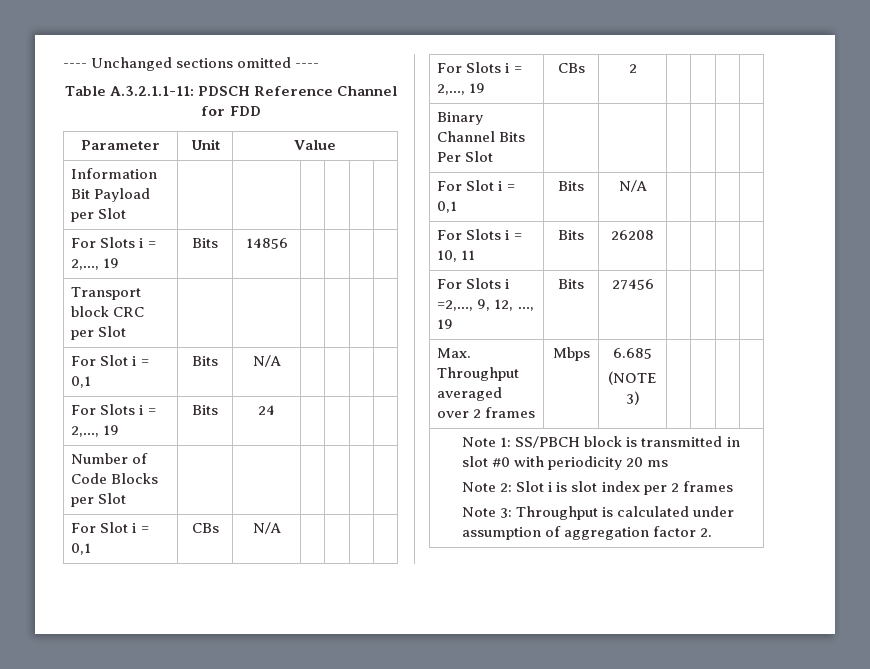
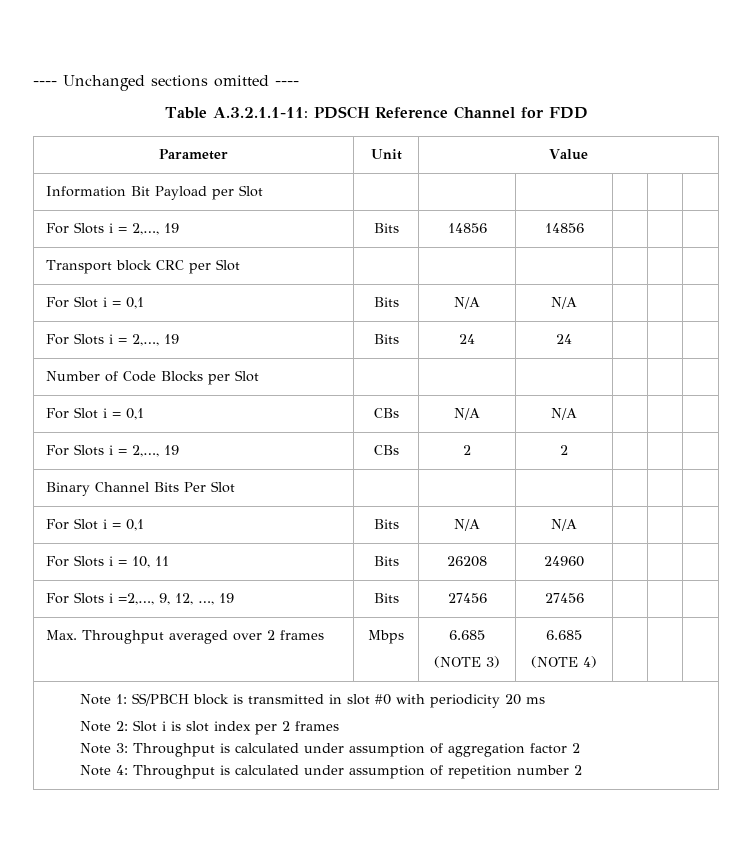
- For Slots i = 2,…, 19 | Bits | 14856 | | | |
+ For Slots i = 2,…, 19 | Bits | 14856 | 14856 | | |
  Transport block CRC per Slot | | | | | |
- For Slot i = 0,1 | Bits | N/A | | | |
+ For Slot i = 0,1 | Bits | N/A | N/A | | |
- For Slots i = 2,…, 19 | Bits | 24 | | | |
+ For Slots i = 2,…, 19 | Bits | 24 | 24 | | |
- For Slot i = 0,1 | CBs | N/A | | | |
+ For Slot i = 0,1 | CBs | N/A | N/A | | |
- For Slots i = 2,…, 19 | CBs | 2 | | | |
+ For Slots i = 2,…, 19 | CBs | 2 | 2 | | |
  Binary Channel Bits Per Slot | | | | | |
- For Slot i = 0,1 | Bits | N/A | | | |
+ For Slot i = 0,1 | Bits | N/A | N/A | | |
- For Slots i = 10, 11 | Bits | 26208 | | | |
+ For Slots i = 10, 11 | Bits | 26208 | 24960 | | |
- For Slots i =2,…, 9, 12, …, 19 | Bits | 27456 | | | |
+ For Slots i =2,…, 9, 12, …, 19 | Bits | 27456 | 27456 | | |
  Max. Throughput averaged over 2 frames | Mbps | 6.685
- (NOTE 3) | | | |
+ (NOTE 3) | 6.685
+ (NOTE 4) | | |
- Note 3: Throughput is calculated under assumption of aggregation factor 2.
+ Note 3: Throughput is calculated under assumption of aggregation factor 2
+ Note 4: Throughput is calculated under assumption of repetition number 2

